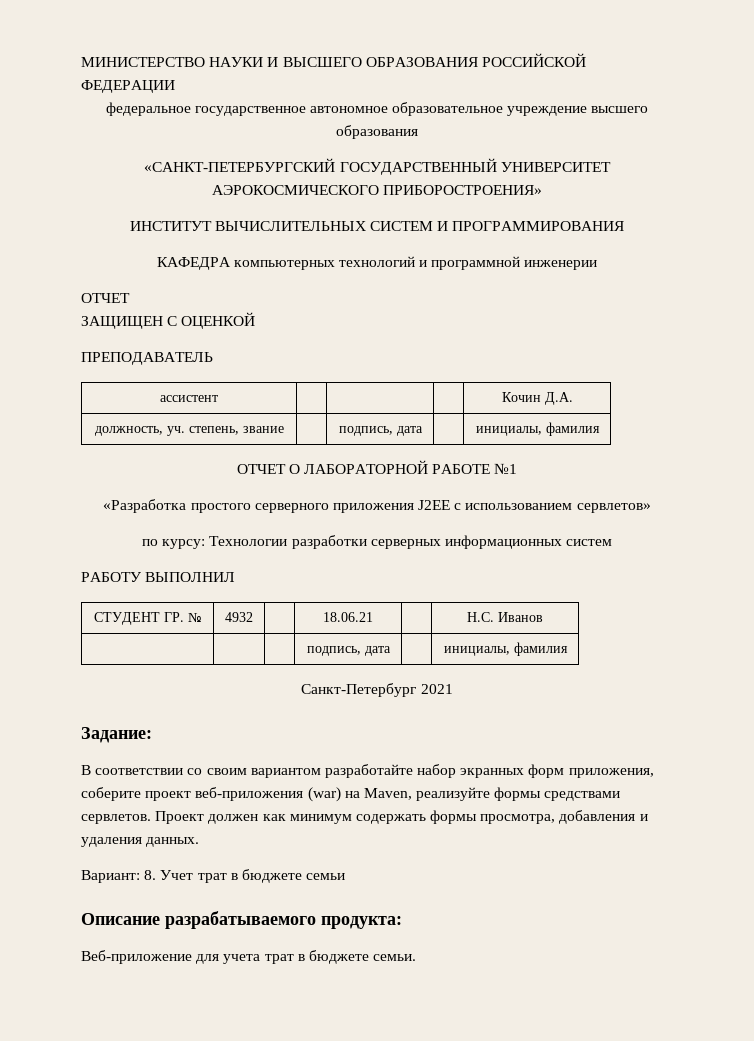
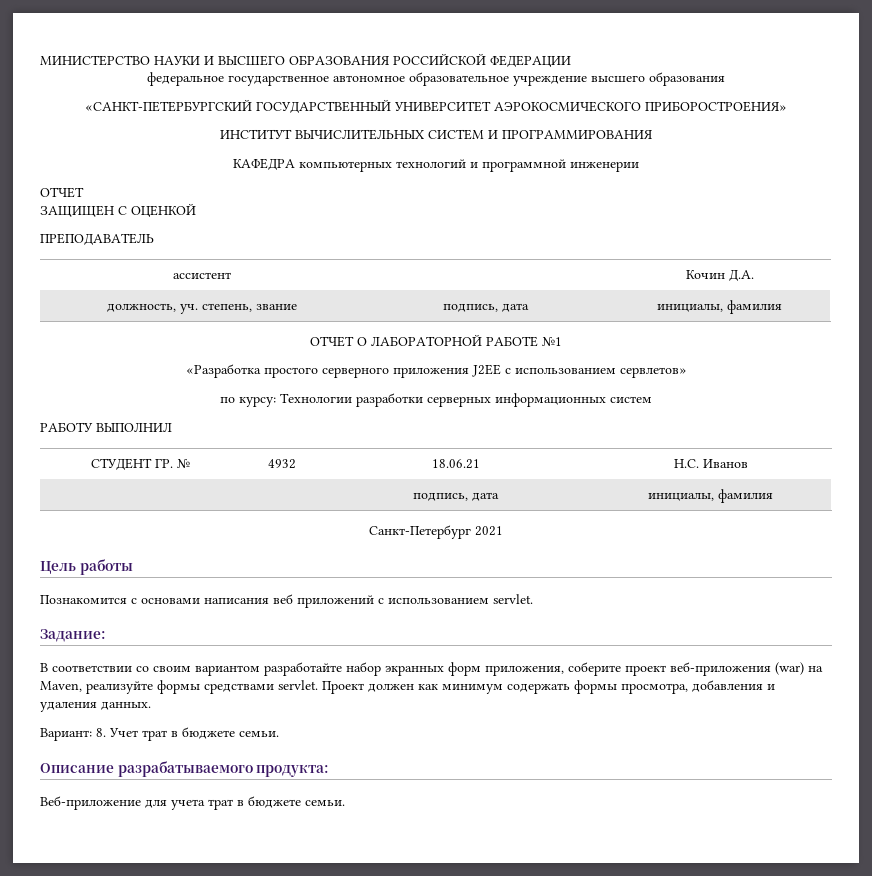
+ Цель работы
+ Познакомится с основами написания веб приложений с использованием servlet.
- В соответствии со своим вариантом разработайте набор экранных форм приложения, соберите проект веб-приложения (war) на Maven, реализуйте формы средствами сервлетов.
+ В соответствии со своим вариантом разработайте набор экранных форм приложения, соберите проект веб-приложения (war) на Maven, реализуйте формы средствами servlet.
- Вариант: 8. Учет трат в бюджете семьи
+ Вариант: 8. Учет трат в бюджете семьи.

